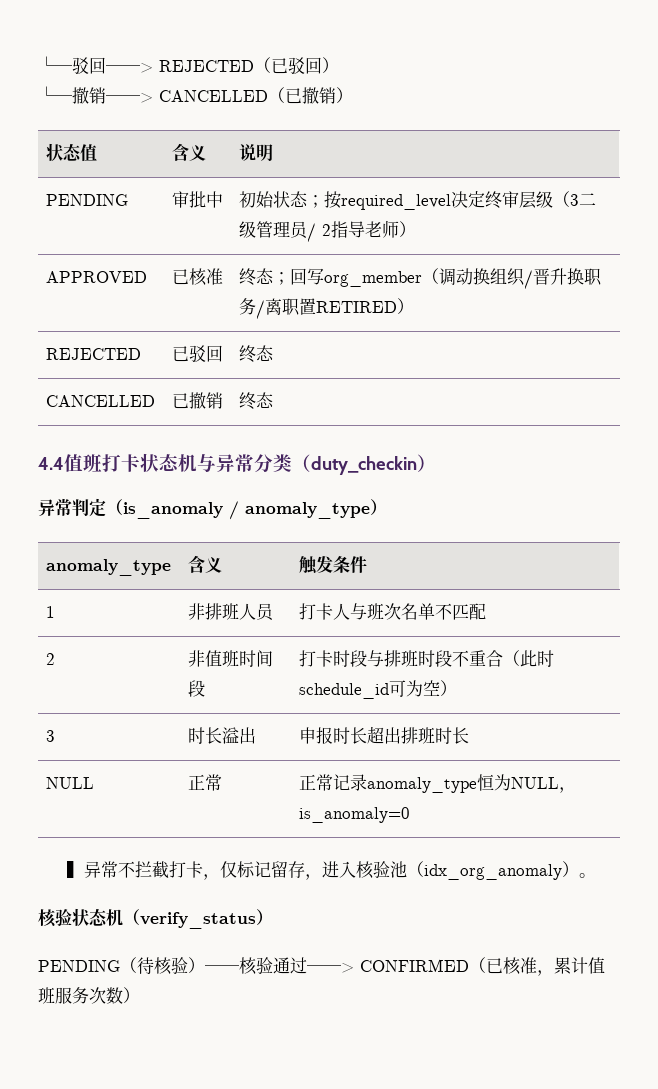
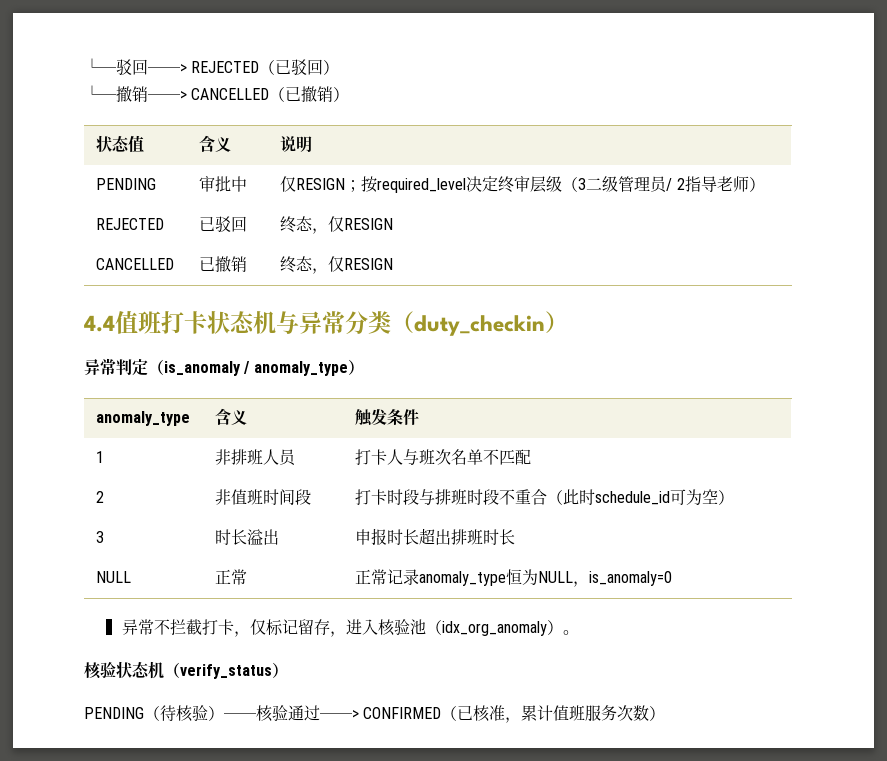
- PENDING | 审批中 | 初始状态；按required_level决定终审层级（3二级管理员/ 2指导老师）
+ PENDING | 审批中 | 仅RESIGN；按required_level决定终审层级（3二级管理员/ 2指导老师）
- APPROVED | 已核准 | 终态；回写org_member（调动换组织/晋升换职务/离职置RETIRED）
- REJECTED | 已驳回 | 终态
+ REJECTED | 已驳回 | 终态，仅RESIGN
- CANCELLED | 已撤销 | 终态
+ CANCELLED | 已撤销 | 终态，仅RESIGN

